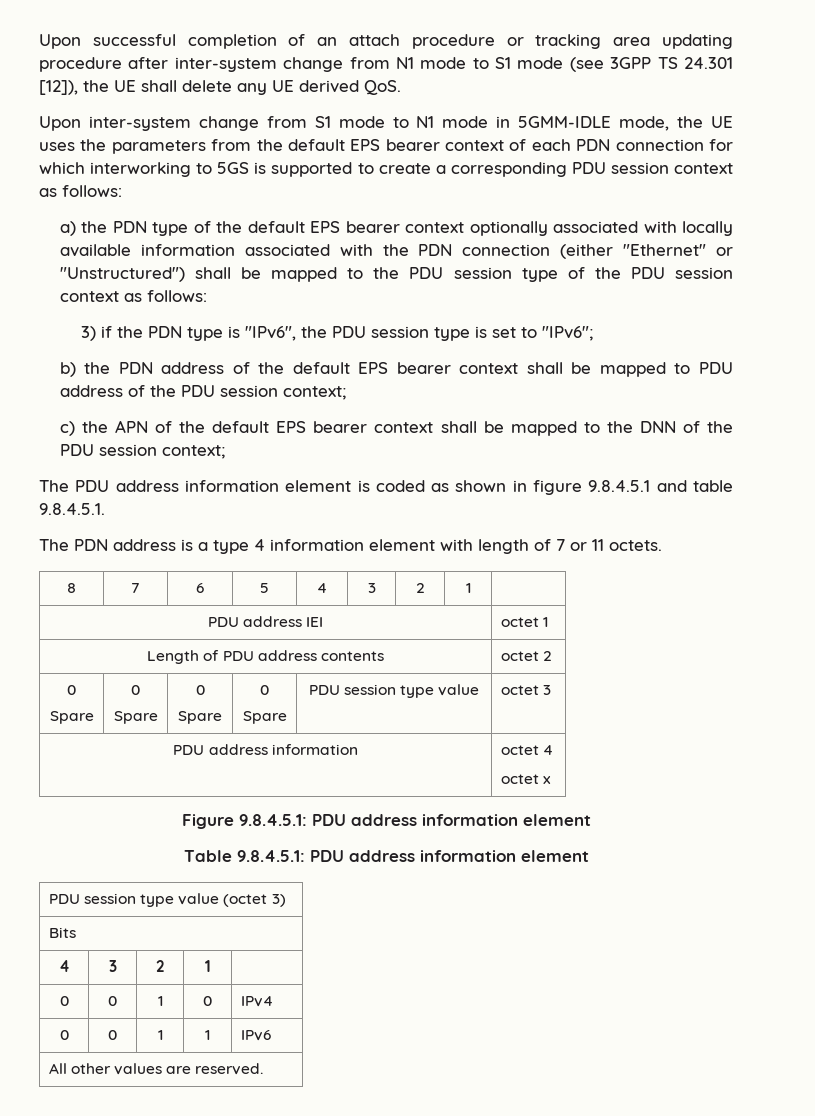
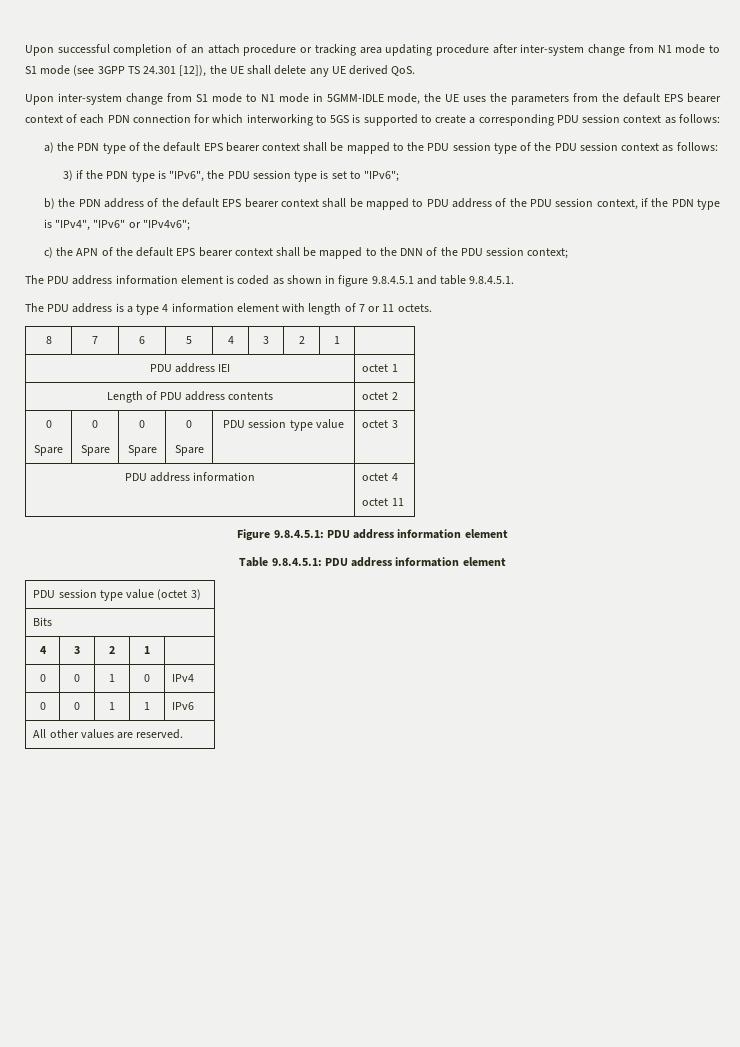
- a) the PDN type of the default EPS bearer context optionally associated with locally available information associated with the PDN connection (either "Ethernet" or "Unstructured") shall be mapped to the PDU session type of the PDU session context as follows:
+ a) the PDN type of the default EPS bearer context shall be mapped to the PDU session type of the PDU session context as follows:
- b) the PDN address of the default EPS bearer context shall be mapped to PDU address of the PDU session context;
+ b) the PDN address of the default EPS bearer context shall be mapped to PDU address of the PDU session context, if the PDN type is "IPv4", "IPv6" or "IPv4v6";
- The PDN address is a type 4 information element with length of 7 or 11 octets.
+ The PDU address is a type 4 information element with length of 7 or 11 octets.
  PDU address information | octet 4
- octet x
+ octet 11

